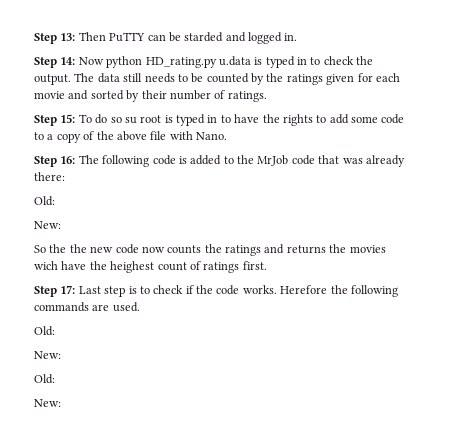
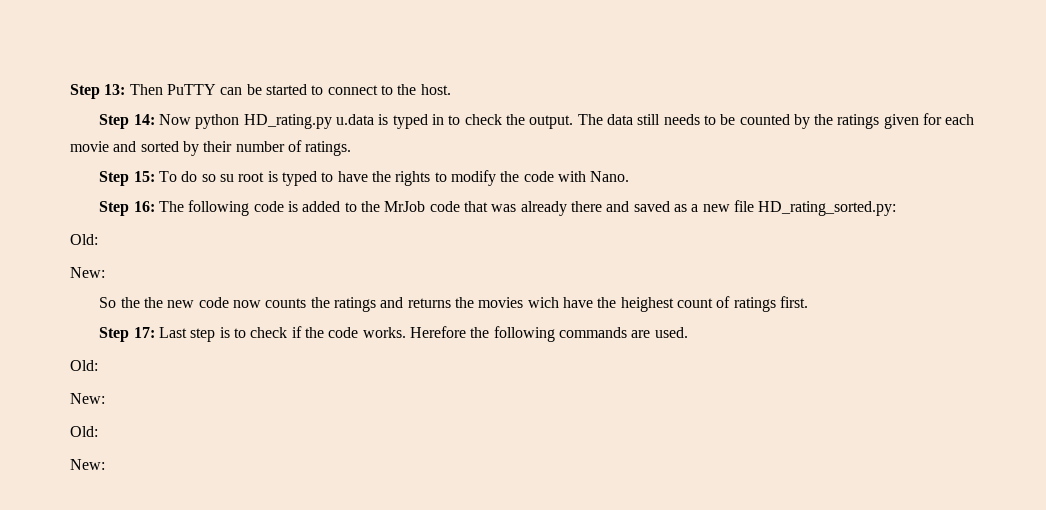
- Step 13: Then PuTTY can be starded and logged in.
+ Step 13: Then PuTTY can be started to connect to the host.
- Step 15: To do so su root is typed in to have the rights to add some code to a copy of the above file with Nano.
+ Step 15: To do so su root is typed to have the rights to modify the code with Nano.
- Step 16: The following code is added to the MrJob code that was already there:
+ Step 16: The following code is added to the MrJob code that was already there and saved as a new file HD_rating_sorted.py:

